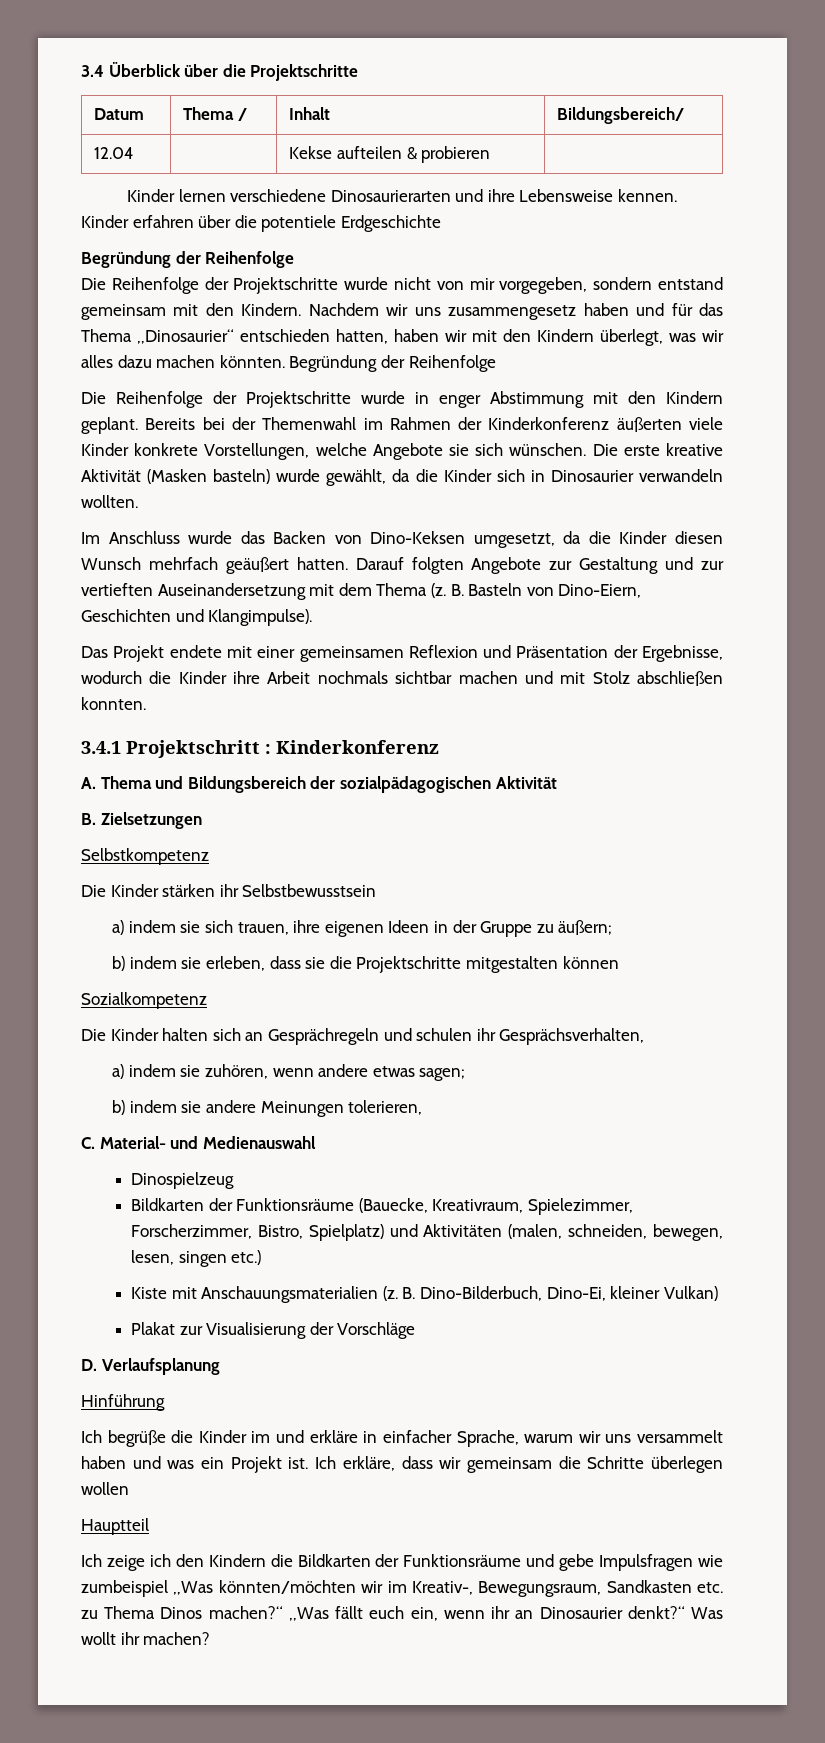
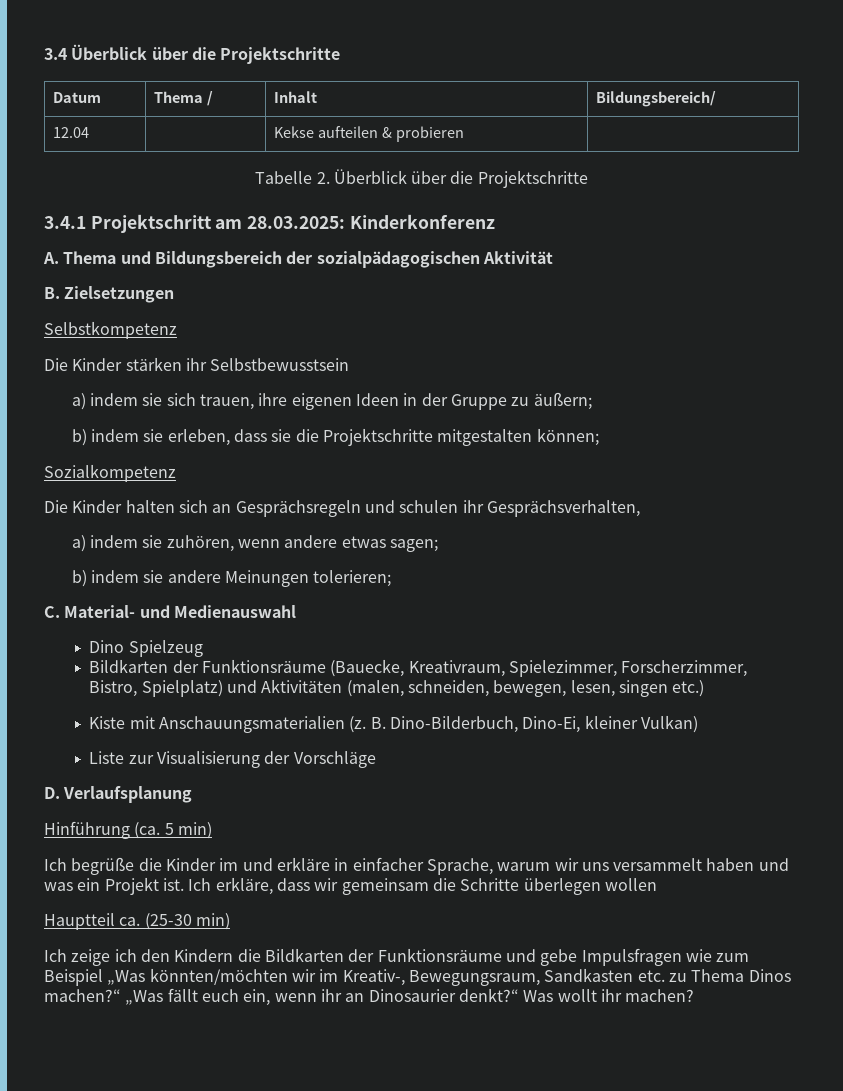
- Kinder lernen verschiedene Dinosaurierarten und ihre Lebensweise kennen.
- Kinder erfahren über die potentiele Erdgeschichte
- Begründung der Reihenfolge
- Die Reihenfolge der Projektschritte wurde nicht von mir vorgegeben, sondern entstand gemeinsam mit den Kindern. Nachdem wir uns zusammengesetz haben und für das Thema „Dinosaurier“ entschieden hatten, haben wir mit den Kindern überlegt, was wir alles dazu machen könnten. Begründung der Reihenfolge
- Die Reihenfolge der Projektschritte wurde in enger Abstimmung mit den Kindern geplant. Bereits bei der Themenwahl im Rahmen der Kinderkonferenz äußerten viele Kinder konkrete Vorstellungen, welche Angebote sie sich wünschen. Die erste kreative Aktivität (Masken basteln) wurde gewählt, da die Kinder sich in Dinosaurier verwandeln wollten.
- Im Anschluss wurde das Backen von Dino-Keksen umgesetzt, da die Kinder diesen Wunsch mehrfach geäußert hatten. Darauf folgten Angebote zur Gestaltung und zur vertieften Auseinandersetzung mit dem Thema (z. B. Basteln von Dino-Eiern, Geschichten und Klangimpulse).
- Das Projekt endete mit einer gemeinsamen Reflexion und Präsentation der Ergebnisse, wodurch die Kinder ihre Arbeit nochmals sichtbar machen und mit Stolz abschließen konnten.
+ Tabelle 2. Überblick über die Projektschritte
- 3.4.1 Projektschritt : Kinderkonferenz
+ 3.4.1 Projektschritt am 28.03.2025: Kinderkonferenz
- b) indem sie erleben, dass sie die Projektschritte mitgestalten können
+ b) indem sie erleben, dass sie die Projektschritte mitgestalten können;
- Die Kinder halten sich an Gesprächregeln und schulen ihr Gesprächsverhalten,
+ Die Kinder halten sich an Gesprächsregeln und schulen ihr Gesprächsverhalten,
- b) indem sie andere Meinungen tolerieren,
+ b) indem sie andere Meinungen tolerieren;
- Dinospielzeug
+ Dino Spielzeug
- Plakat zur Visualisierung der Vorschläge
+ Liste zur Visualisierung der Vorschläge
- Hinführung
+ Hinführung (ca. 5 min)
- Hauptteil
+ Hauptteil ca. (25-30 min)
- Ich zeige ich den Kindern die Bildkarten der Funktionsräume und gebe Impulsfragen wie zumbeispiel „Was könnten/möchten wir im Kreativ-, Bewegungsraum, Sandkasten etc. zu Thema Dinos machen?“ „Was fällt euch ein, wenn ihr an Dinosaurier denkt?“ Was wollt ihr machen?
+ Ich zeige ich den Kindern die Bildkarten der Funktionsräume und gebe Impulsfragen wie zum Beispiel „Was könnten/möchten wir im Kreativ-, Bewegungsraum, Sandkasten etc. zu Thema Dinos machen?“ „Was fällt euch ein, wenn ihr an Dinosaurier denkt?“ Was wollt ihr machen?

